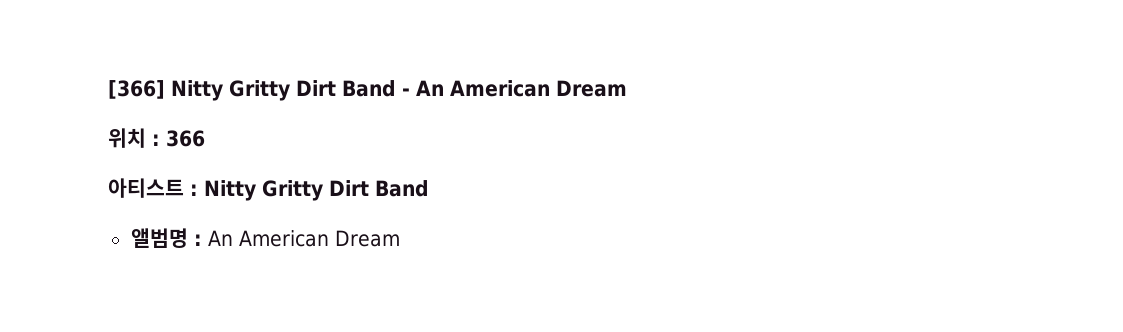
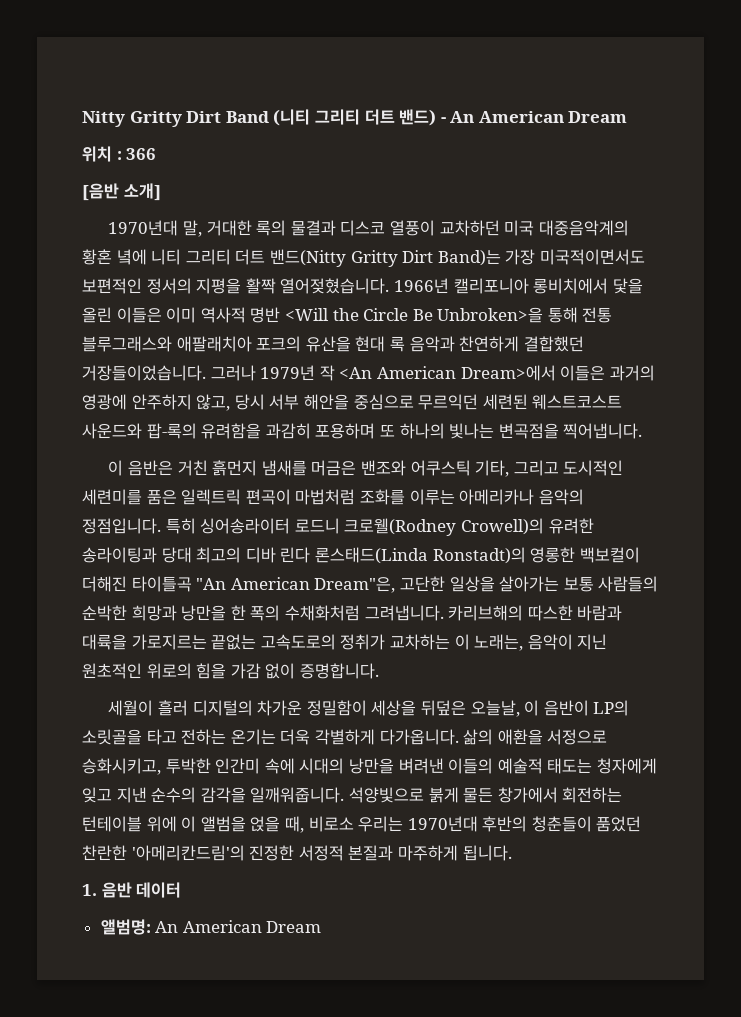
- [366] Nitty Gritty Dirt Band - An American Dream
+ Nitty Gritty Dirt Band (니티 그리티 더트 밴드) - An American Dream
- 아티스트 : Nitty Gritty Dirt Band
- 앨범명 : An American Dream
+ [음반 소개]
+ 1970년대 말, 거대한 록의 물결과 디스코 열풍이 교차하던 미국 대중음악계의 황혼 녘에 니티 그리티 더트 밴드(Nitty Gritty Dirt Band)는 가장 미국적이면서도 보편적인 정서의 지평을 활짝 열어젖혔습니다. 1966년 캘리포니아 롱비치에서 닻을 올린 이들은 이미 역사적 명반 <Will the Circle Be Unbroken>을 통해 전통 블루그래스와 애팔래치아 포크의 유산을 현대 록 음악과 찬연하게 결합했던 거장들이었습니다. 그러나 1979년 작 <An American Dream>에서 이들은 과거의 영광에 안주하지 않고, 당시 서부 해안을 중심으로 무르익던 세련된 웨스트코스트 사운드와 팝-록의 유려함을 과감히 포용하며 또 하나의 빛나는 변곡점을 찍어냅니다.
+ 이 음반은 거친 흙먼지 냄새를 머금은 밴조와 어쿠스틱 기타, 그리고 도시적인 세련미를 품은 일렉트릭 편곡이 마법처럼 조화를 이루는 아메리카나 음악의 정점입니다. 특히 싱어송라이터 로드니 크로웰(Rodney Crowell)의 유려한 송라이팅과 당대 최고의 디바 린다 론스태드(Linda Ronstadt)의 영롱한 백보컬이 더해진 타이틀곡 "An American Dream"은, 고단한 일상을 살아가는 보통 사람들의 순박한 희망과 낭만을 한 폭의 수채화처럼 그려냅니다. 카리브해의 따스한 바람과 대륙을 가로지르는 끝없는 고속도로의 정취가 교차하는 이 노래는, 음악이 지닌 원초적인 위로의 힘을 가감 없이 증명합니다.
+ 세월이 흘러 디지털의 차가운 정밀함이 세상을 뒤덮은 오늘날, 이 음반이 LP의 소릿골을 타고 전하는 온기는 더욱 각별하게 다가옵니다. 삶의 애환을 서정으로 승화시키고, 투박한 인간미 속에 시대의 낭만을 벼려낸 이들의 예술적 태도는 청자에게 잊고 지낸 순수의 감각을 일깨워줍니다. 석양빛으로 붉게 물든 창가에서 회전하는 턴테이블 위에 이 앨범을 얹을 때, 비로소 우리는 1970년대 후반의 청춘들이 품었던 찬란한 '아메리칸드림'의 진정한 서정적 본질과 마주하게 됩니다.
+ 1. 음반 데이터
+ 앨범명: An American Dream

